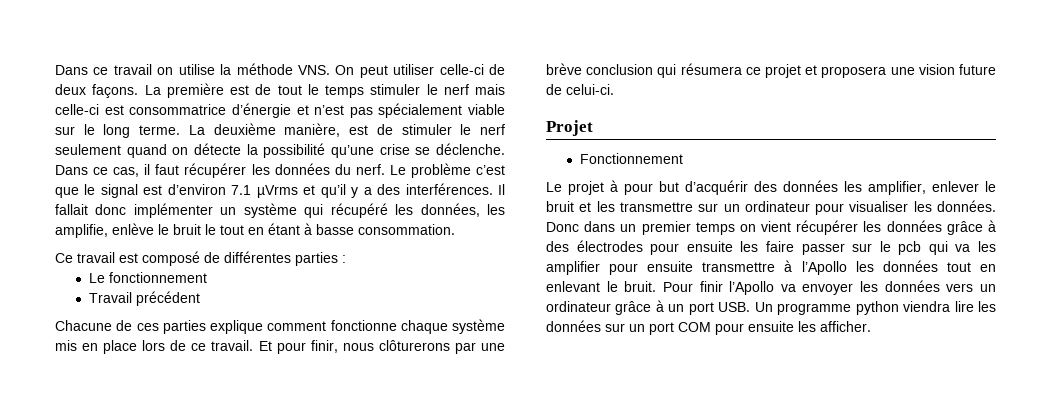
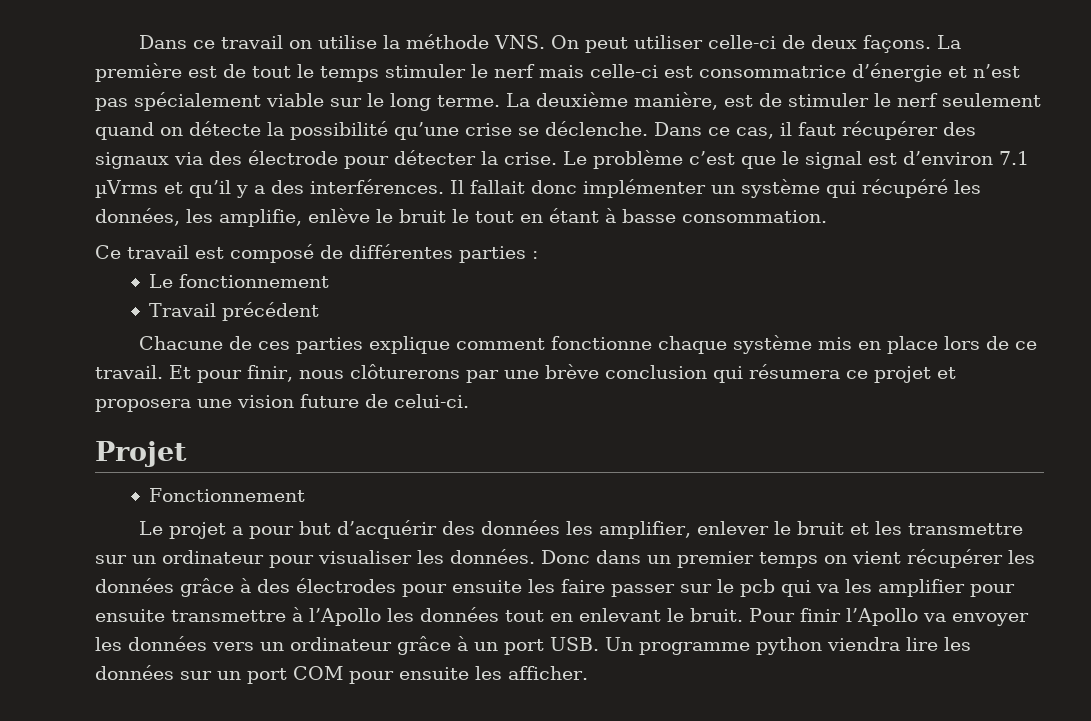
- Dans ce cas, il faut récupérer les données du nerf.
+ Dans ce cas, il faut récupérer des signaux via des électrode pour détecter la crise.
- Le projet à pour but d’acquérir des données les amplifier, enlever le bruit et les transmettre sur un ordinateur pour visualiser les données.
+ Le projet a pour but d’acquérir des données les amplifier, enlever le bruit et les transmettre sur un ordinateur pour visualiser les données.

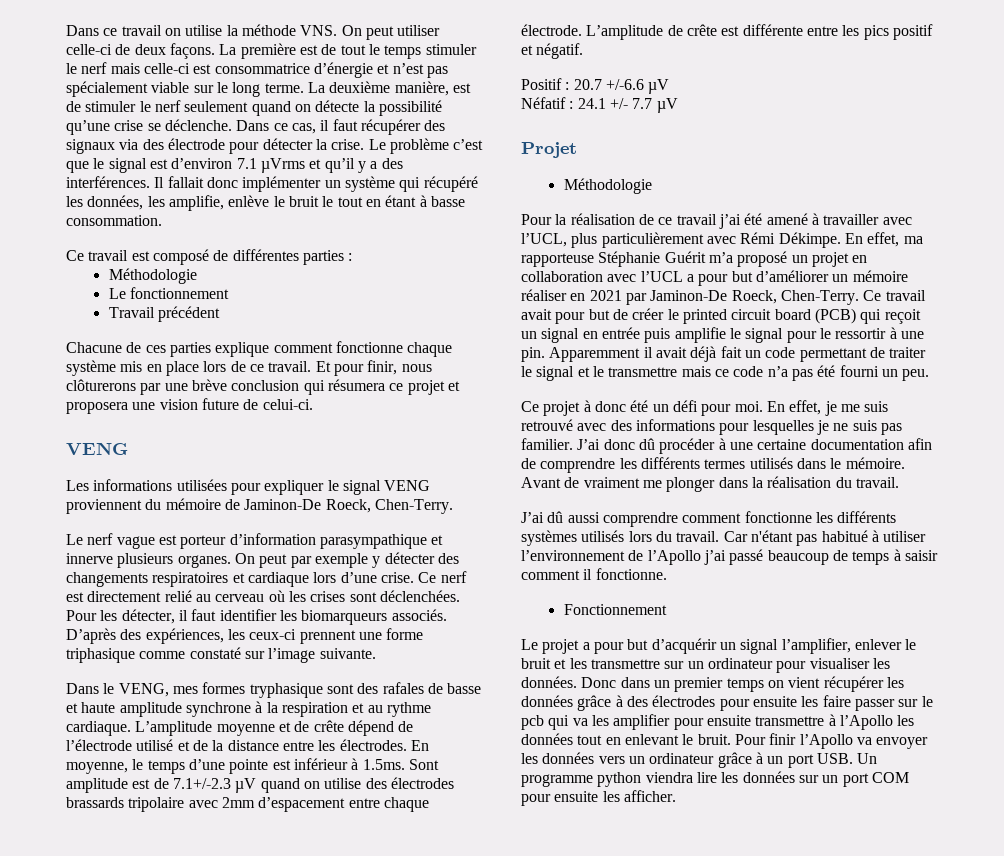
  Ce travail est composé de différentes parties :
+ Méthodologie
  Et pour finir, nous clôturerons par une brève conclusion qui résumera ce projet et proposera une vision future de celui-ci.
+ VENG
+ Les informations utilisées pour expliquer le signal VENG proviennent du mémoire de Jaminon-De Roeck, Chen-Terry.
+ Le nerf vague est porteur d’information parasympathique et innerve plusieurs organes. On peut par exemple y détecter des changements respiratoires et cardiaque lors d’une crise. Ce nerf est directement relié au cerveau où les crises sont déclenchées. Pour les détecter, il faut identifier les biomarqueurs associés. D’après des expériences, les ceux-ci prennent une forme triphasique comme constaté sur l’image suivante.
+ Dans le VENG, mes formes tryphasique sont des rafales de basse et haute amplitude synchrone à la respiration et au rythme cardiaque. L’amplitude moyenne et de crête dépend de l’électrode utilisé et de la distance entre les électrodes. En moyenne, le temps d’une pointe est inférieur à 1.5ms. Sont amplitude est de 7.1+/-2.3 µV quand on utilise des électrodes brassards tripolaire avec 2mm d’espacement entre chaque électrode. L’amplitude de crête est différente entre les pics positif et négatif.
+ Positif : 20.7 +/-6.6 µV
+ Néfatif : 24.1 +/- 7.7 µV
  Projet
+ Méthodologie
+ Pour la réalisation de ce travail j’ai été amené à travailler avec l’UCL, plus particulièrement avec Rémi Dékimpe. En effet, ma rapporteuse Stéphanie Guérit m’a proposé un projet en collaboration avec l’UCL a pour but d’améliorer un mémoire réaliser en 2021 par Jaminon-De Roeck, Chen-Terry. Ce travail avait pour but de créer le printed circuit board (PCB) qui reçoit un signal en entrée puis amplifie le signal pour le ressortir à une pin. Apparemment il avait déjà fait un code permettant de traiter le signal et le transmettre mais ce code n’a pas été fourni un peu.
+ Ce projet à donc été un défi pour moi. En effet, je me suis retrouvé avec des informations pour lesquelles je ne suis pas familier. J’ai donc dû procéder à une certaine documentation afin de comprendre les différents termes utilisés dans le mémoire. Avant de vraiment me plonger dans la réalisation du travail.
+ J’ai dû aussi comprendre comment fonctionne les différents systèmes utilisés lors du travail. Car n'étant pas habitué à utiliser l’environnement de l’Apollo j’ai passé beaucoup de temps à saisir comment il fonctionne.
- Le projet a pour but d’acquérir des données les amplifier, enlever le bruit et les transmettre sur un ordinateur pour visualiser les données.
+ Le projet a pour but d’acquérir un signal l’amplifier, enlever le bruit et les transmettre sur un ordinateur pour visualiser les données.

